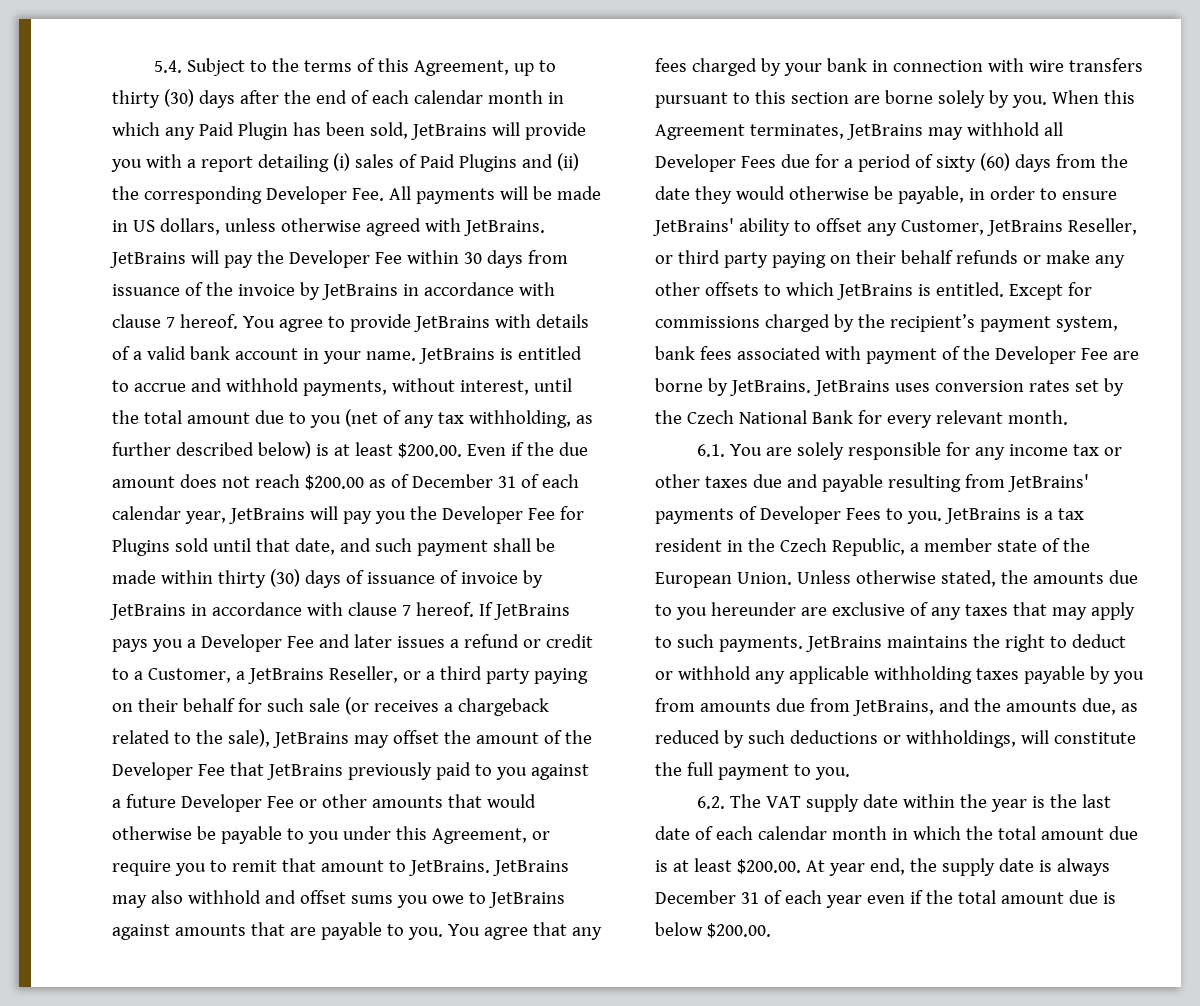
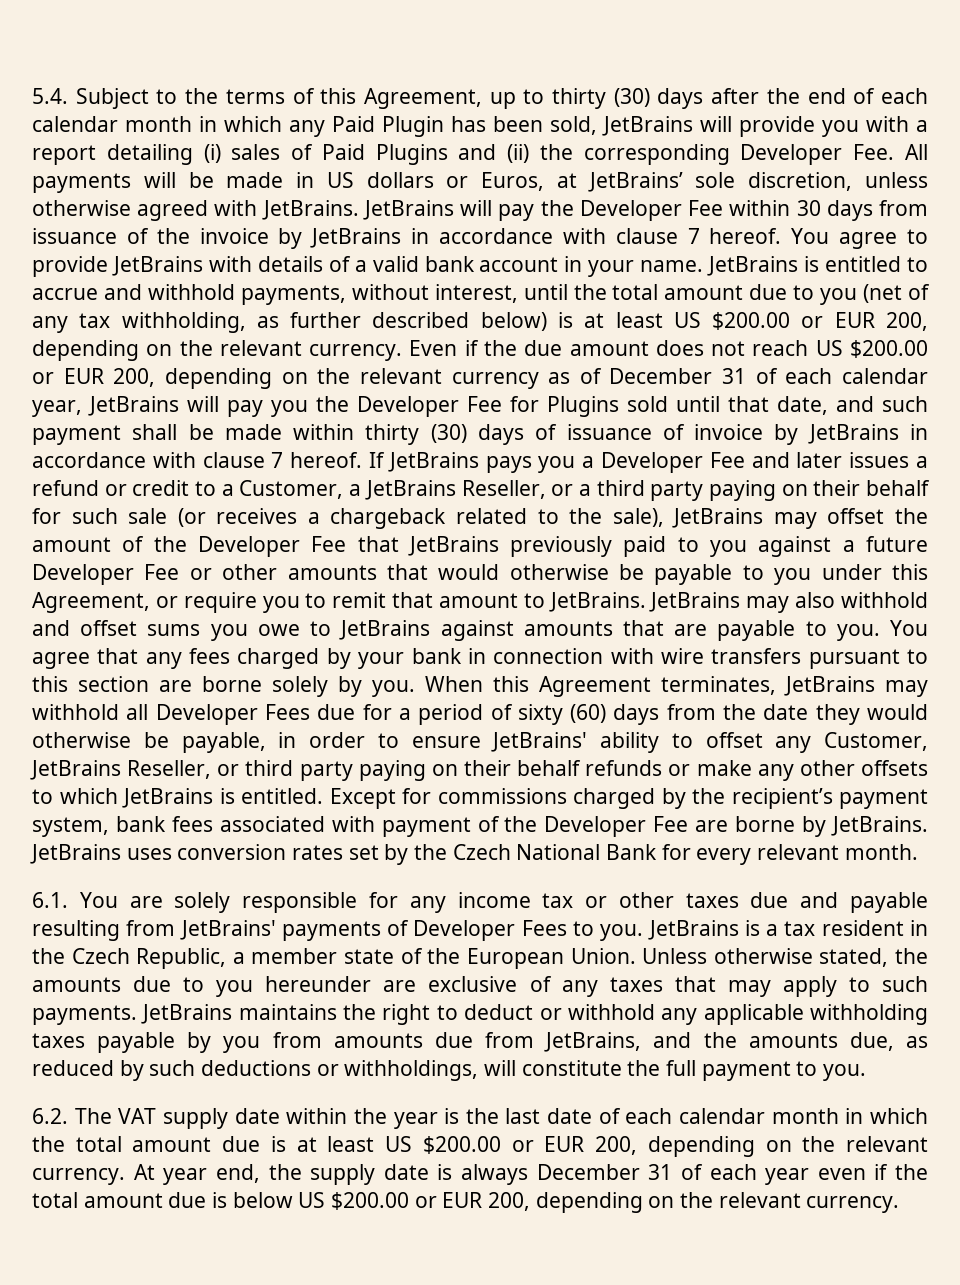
- 5.4. Subject to the terms of this Agreement, up to thirty (30) days after the end of each calendar month in which any Paid Plugin has been sold, JetBrains will provide you with a report detailing (i) sales of Paid Plugins and (ii) the corresponding Developer Fee. All payments will be made in US dollars, unless otherwise agreed with JetBrains.
+ 5.4. Subject to the terms of this Agreement, up to thirty (30) days after the end of each calendar month in which any Paid Plugin has been sold, JetBrains will provide you with a report detailing (i) sales of Paid Plugins and (ii) the corresponding Developer Fee. All payments will be made in US dollars or Euros, at JetBrains’ sole discretion, unless otherwise agreed with JetBrains.
- JetBrains is entitled to accrue and withhold payments, without interest, until the total amount due to you (net of any tax withholding, as further described below) is at least $200.00. Even if the due amount does not reach $200.00 as of December 31 of each calendar year, JetBrains will pay you the Developer Fee for Plugins sold until that date, and such payment shall be made within thirty (30) days of issuance of invoice by JetBrains in accordance with clause 7 hereof.
+ JetBrains is entitled to accrue and withhold payments, without interest, until the total amount due to you (net of any tax withholding, as further described below) is at least US $200.00 or EUR 200, depending on the relevant currency. Even if the due amount does not reach US $200.00 or EUR 200, depending on the relevant currency as of December 31 of each calendar year, JetBrains will pay you the Developer Fee for Plugins sold until that date, and such payment shall be made within thirty (30) days of issuance of invoice by JetBrains in accordance with clause 7 hereof.
- 6.2. The VAT supply date within the year is the last date of each calendar month in which the total amount due is at least $200.00. At year end, the supply date is always December 31 of each year even if the total amount due is below $200.00.
+ 6.2. The VAT supply date within the year is the last date of each calendar month in which the total amount due is at least US $200.00 or EUR 200, depending on the relevant currency. At year end, the supply date is always December 31 of each year even if the total amount due is below US $200.00 or EUR 200, depending on the relevant currency.

